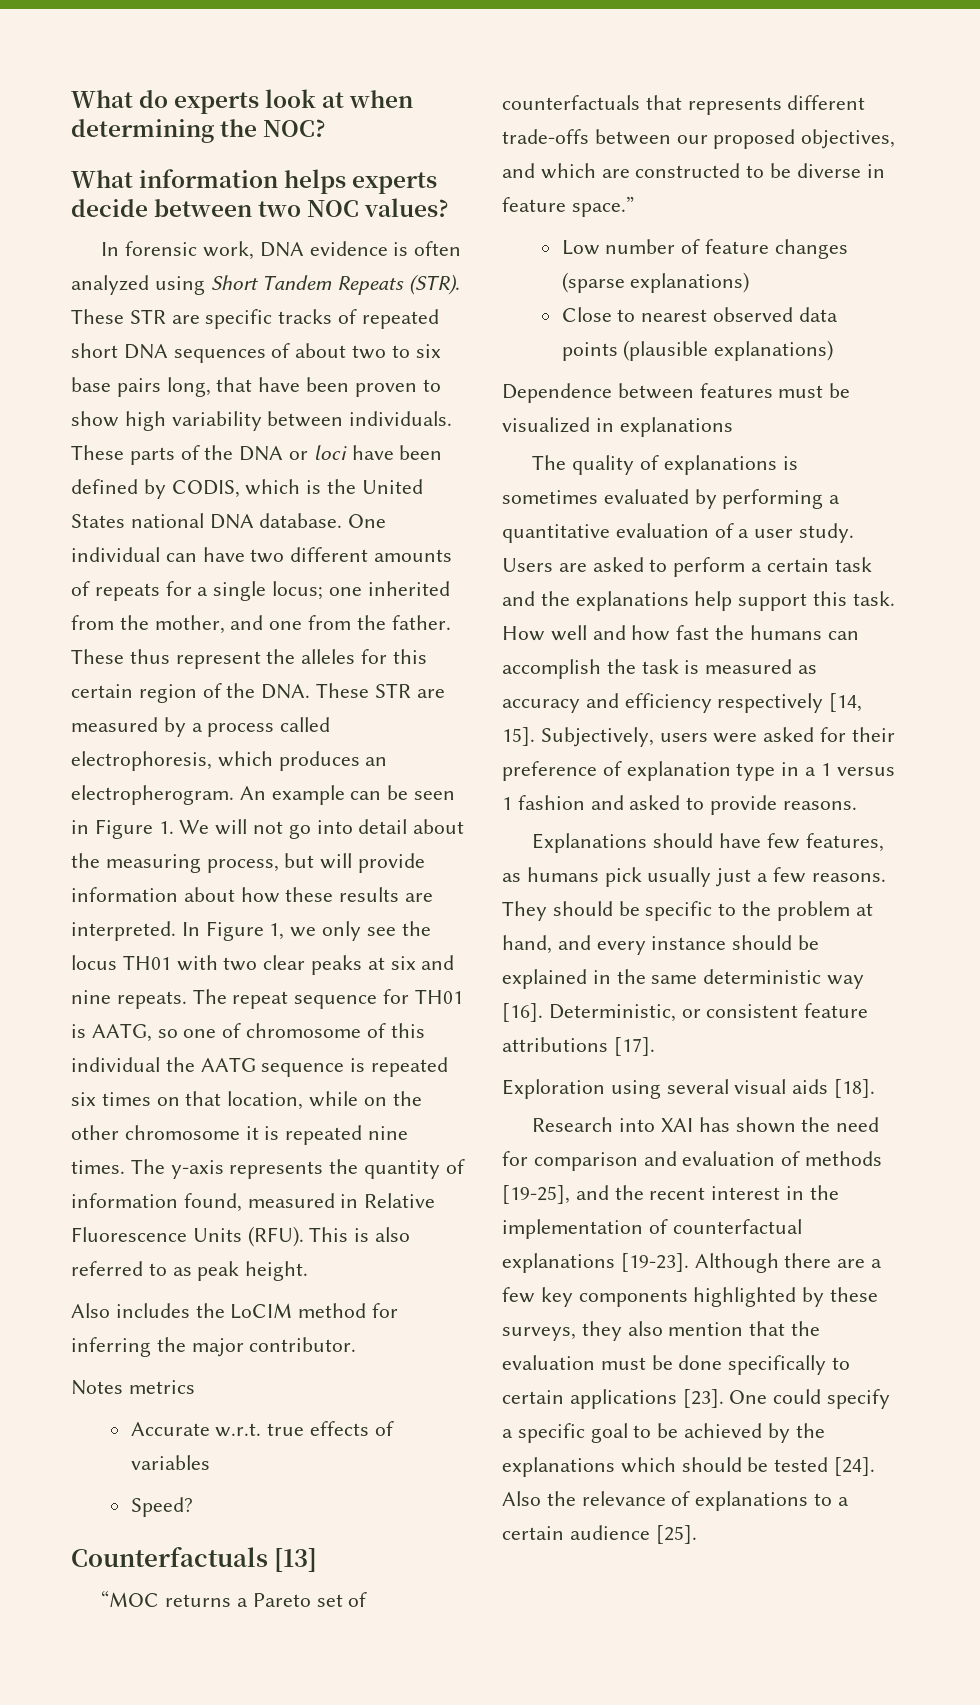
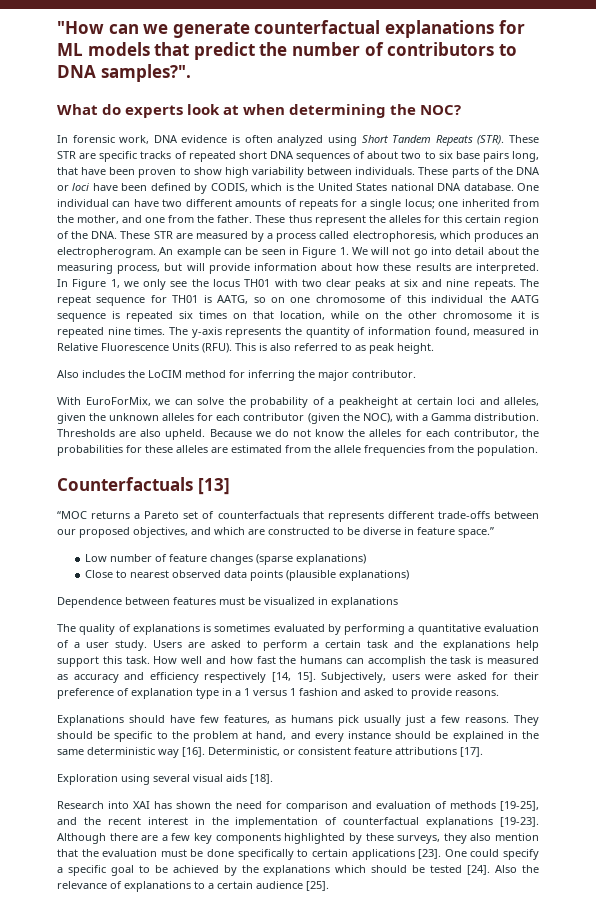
+ "How can we generate counterfactual explanations for ML models that predict the number of contributors to DNA samples?".
- What information helps experts decide between two NOC values?
- The repeat sequence for TH01 is AATG, so one of chromosome of this individual the AATG sequence is repeated six times on that location, while on the other chromosome it is repeated nine times.
+ The repeat sequence for TH01 is AATG, so on one chromosome of this individual the AATG sequence is repeated six times on that location, while on the other chromosome it is repeated nine times.
- Notes metrics
- Accurate w.r.t. true effects of variables
- Speed?
+ With EuroForMix, we can solve the probability of a peakheight at certain loci and alleles, given the unknown alleles for each contributor (given the NOC), with a Gamma distribution. Thresholds are also upheld. Because we do not know the alleles for each contributor, the probabilities for these alleles are estimated from the allele frequencies from the population.

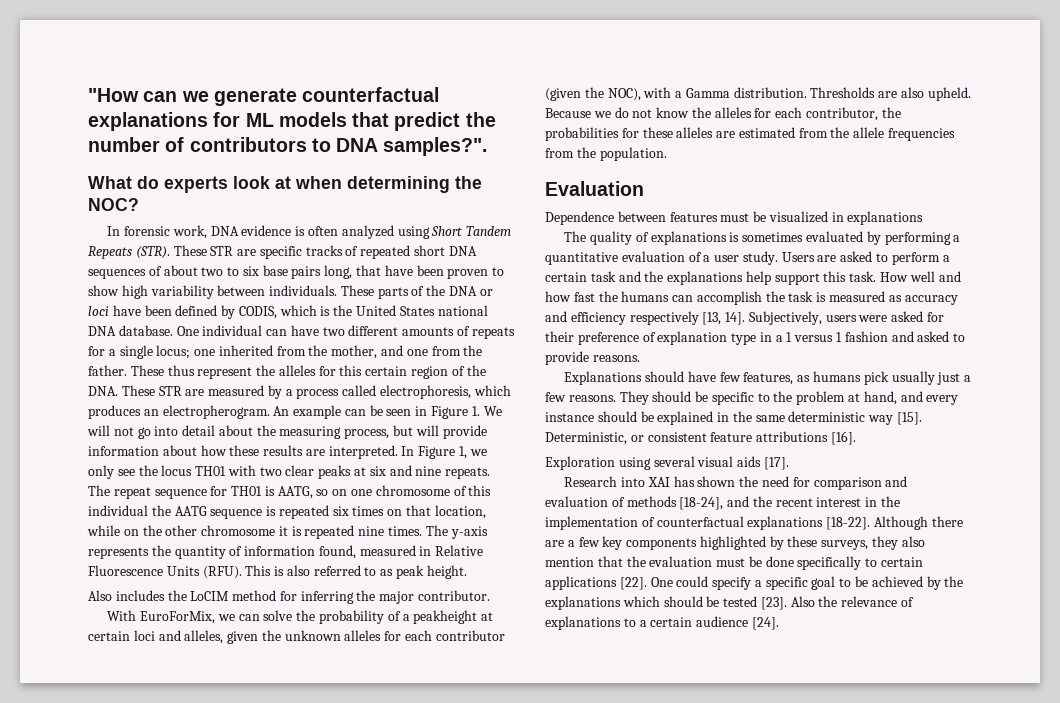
- Counterfactuals [13]
- “MOC returns a Pareto set of counterfactuals that represents different trade-offs between our proposed objectives, and which are constructed to be diverse in feature space.”
- Low number of feature changes (sparse explanations)
- Close to nearest observed data points (plausible explanations)
+ Evaluation
- How well and how fast the humans can accomplish the task is measured as accuracy and efficiency respectively [14, 15].
+ How well and how fast the humans can accomplish the task is measured as accuracy and efficiency respectively [13, 14].
- They should be specific to the problem at hand, and every instance should be explained in the same deterministic way [16].
+ They should be specific to the problem at hand, and every instance should be explained in the same deterministic way [15].
- Deterministic, or consistent feature attributions [17].
+ Deterministic, or consistent feature attributions [16].
- Exploration using several visual aids [18].
+ Exploration using several visual aids [17].
- Research into XAI has shown the need for comparison and evaluation of methods [19-25], and the recent interest in the implementation of counterfactual explanations [19-23].
+ Research into XAI has shown the need for comparison and evaluation of methods [18-24], and the recent interest in the implementation of counterfactual explanations [18-22].
- Although there are a few key components highlighted by these surveys, they also mention that the evaluation must be done specifically to certain applications [23].
+ Although there are a few key components highlighted by these surveys, they also mention that the evaluation must be done specifically to certain applications [22].
- One could specify a specific goal to be achieved by the explanations which should be tested [24].
+ One could specify a specific goal to be achieved by the explanations which should be tested [23].
- Also the relevance of explanations to a certain audience [25].
+ Also the relevance of explanations to a certain audience [24].

